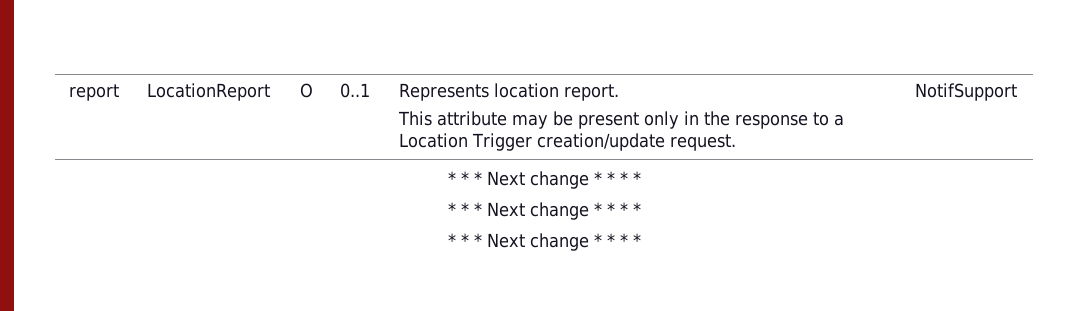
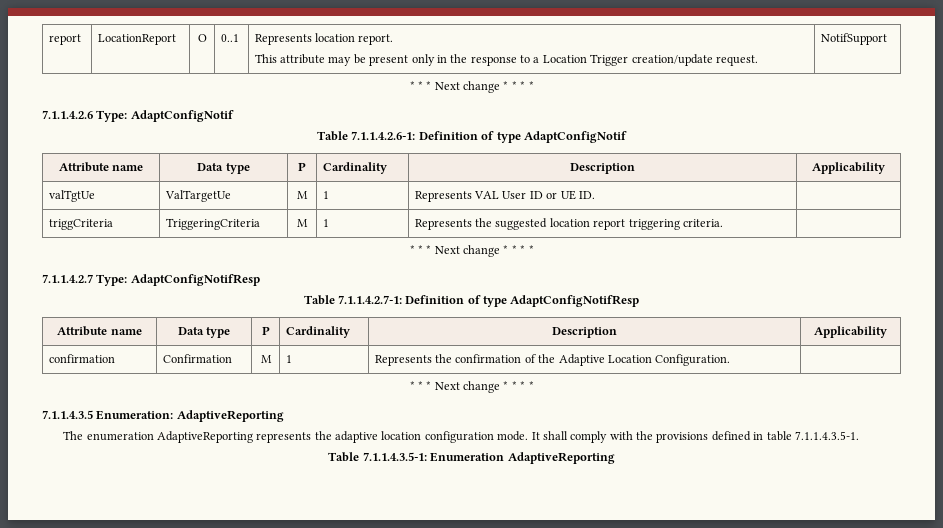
  report | LocationReport | O | 0..1 | Represents location report.
  This attribute may be present only in the response to a Location Trigger creation/update request. | NotifSupport
  * * * Next change * * * *
+ 7.1.1.4.2.6 Type: AdaptConfigNotif
+ Table 7.1.1.4.2.6-1: Definition of type AdaptConfigNotif
+ Attribute name | Data type | P | Cardinality | Description | Applicability
+ valTgtUe | ValTargetUe | M | 1 | Represents VAL User ID or UE ID. |
+ triggCriteria | TriggeringCriteria | M | 1 | Represents the suggested location report triggering criteria. |
  * * * Next change * * * *
+ 7.1.1.4.2.7 Type: AdaptConfigNotifResp
+ Table 7.1.1.4.2.7-1: Definition of type AdaptConfigNotifResp
+ Attribute name | Data type | P | Cardinality | Description | Applicability
+ confirmation | Confirmation | M | 1 | Represents the confirmation of the Adaptive Location Configuration. |
  * * * Next change * * * *
+ 7.1.1.4.3.5 Enumeration: AdaptiveReporting
+ The enumeration AdaptiveReporting represents the adaptive location configuration mode. It shall comply with the provisions defined in table 7.1.1.4.3.5-1.
+ Table 7.1.1.4.3.5-1: Enumeration AdaptiveReporting

